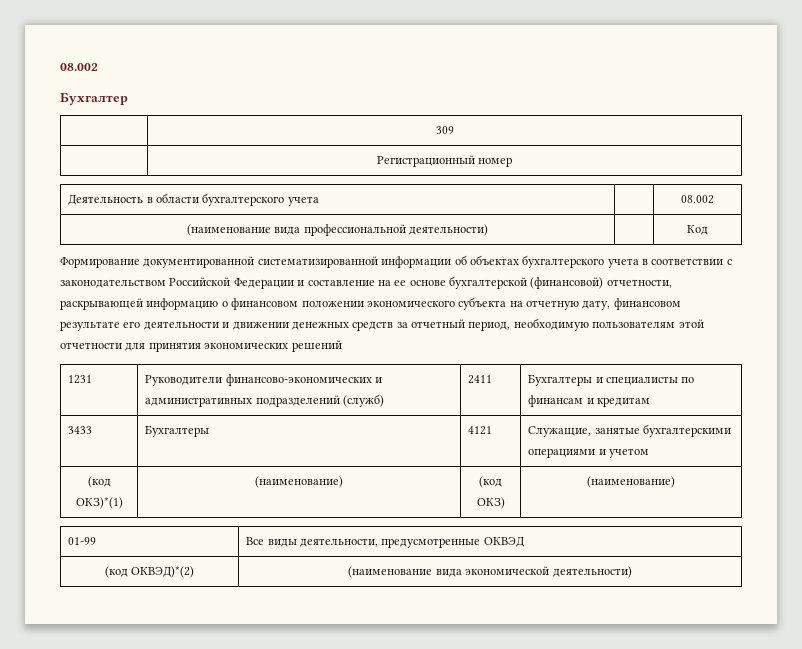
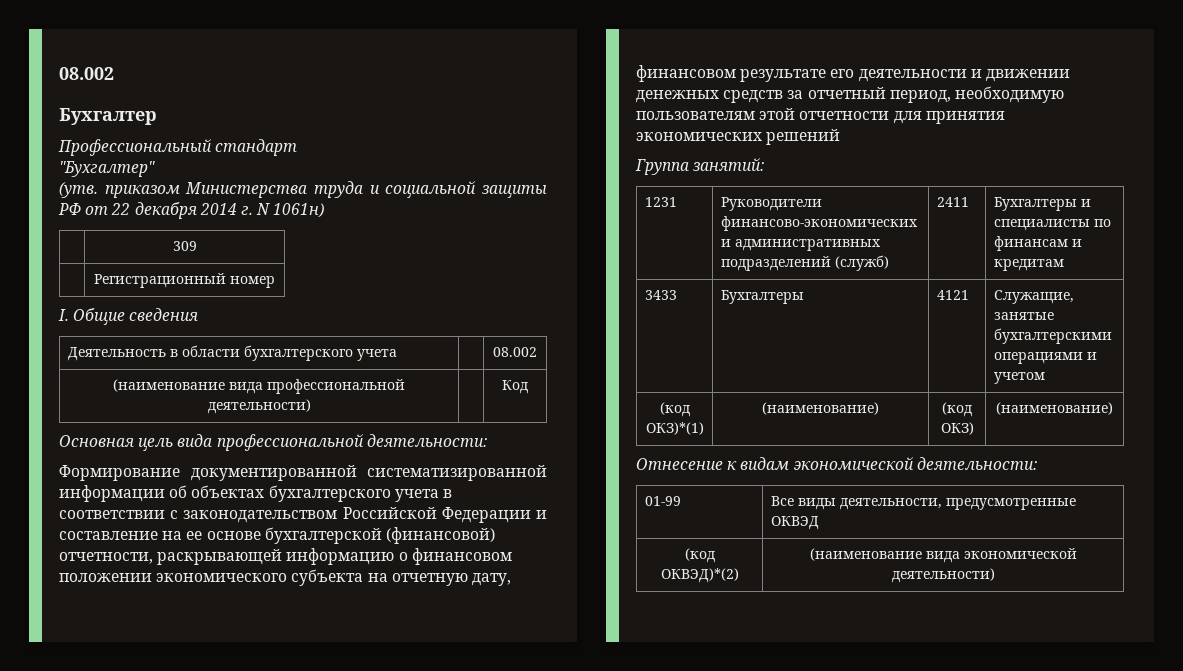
+ Профессиональный стандарт
+ "Бухгалтер"
+ (утв. приказом Министерства труда и социальной защиты РФ от 22 декабря 2014 г. N 1061н)
+ I. Общие сведения
+ Основная цель вида профессиональной деятельности:
+ Группа занятий:
+ Отнесение к видам экономической деятельности:

